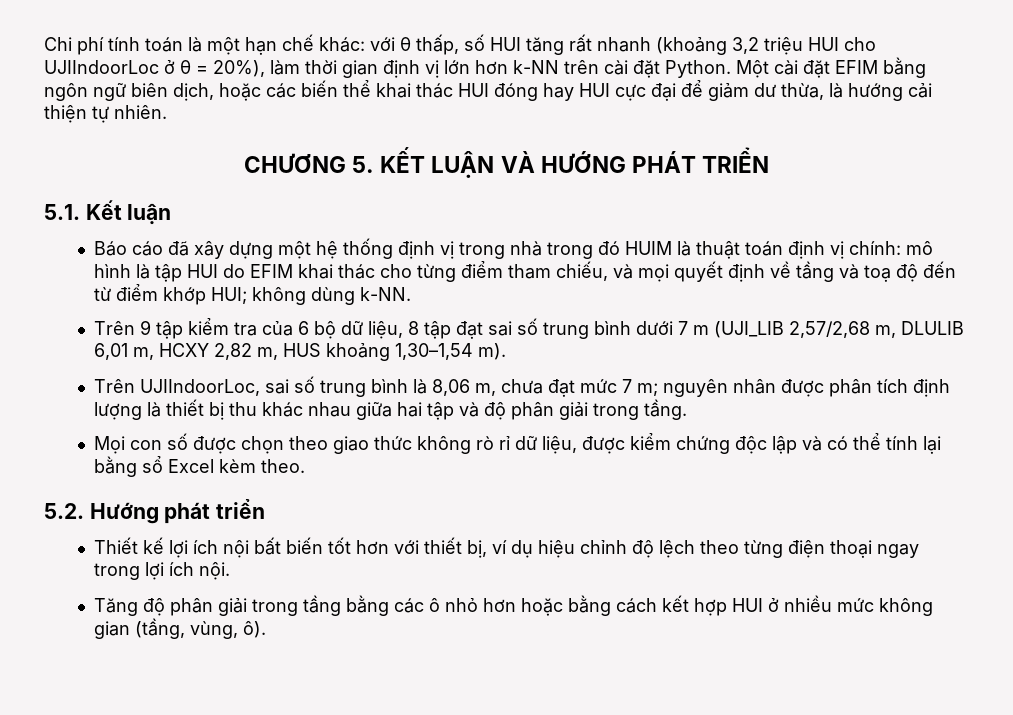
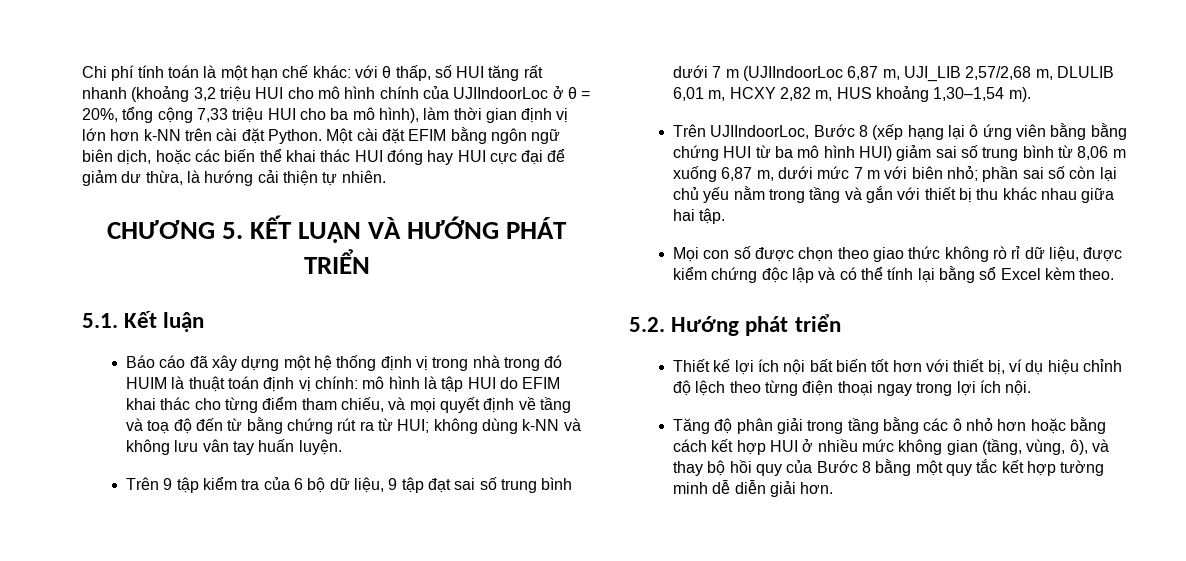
- Chi phí tính toán là một hạn chế khác: với θ thấp, số HUI tăng rất nhanh (khoảng 3,2 triệu HUI cho UJIIndoorLoc ở θ = 20%), làm thời gian định vị lớn hơn k-NN trên cài đặt Python.
+ Chi phí tính toán là một hạn chế khác: với θ thấp, số HUI tăng rất nhanh (khoảng 3,2 triệu HUI cho mô hình chính của UJIIndoorLoc ở θ = 20%, tổng cộng 7,33 triệu HUI cho ba mô hình), làm thời gian định vị lớn hơn k-NN trên cài đặt Python.
- Báo cáo đã xây dựng một hệ thống định vị trong nhà trong đó HUIM là thuật toán định vị chính: mô hình là tập HUI do EFIM khai thác cho từng điểm tham chiếu, và mọi quyết định về tầng và toạ độ đến từ điểm khớp HUI; không dùng k-NN.
+ Báo cáo đã xây dựng một hệ thống định vị trong nhà trong đó HUIM là thuật toán định vị chính: mô hình là tập HUI do EFIM khai thác cho từng điểm tham chiếu, và mọi quyết định về tầng và toạ độ đến từ bằng chứng rút ra từ HUI; không dùng k-NN và không lưu vân tay huấn luyện.
- Trên 9 tập kiểm tra của 6 bộ dữ liệu, 8 tập đạt sai số trung bình dưới 7 m (UJI_LIB 2,57/2,68 m, DLULIB 6,01 m, HCXY 2,82 m, HUS khoảng 1,30–1,54 m).
+ Trên 9 tập kiểm tra của 6 bộ dữ liệu, 9 tập đạt sai số trung bình dưới 7 m (UJIIndoorLoc 6,87 m, UJI_LIB 2,57/2,68 m, DLULIB 6,01 m, HCXY 2,82 m, HUS khoảng 1,30–1,54 m).
- Trên UJIIndoorLoc, sai số trung bình là 8,06 m, chưa đạt mức 7 m; nguyên nhân được phân tích định lượng là thiết bị thu khác nhau giữa hai tập và độ phân giải trong tầng.
+ Trên UJIIndoorLoc, Bước 8 (xếp hạng lại ô ứng viên bằng bằng chứng HUI từ ba mô hình HUI) giảm sai số trung bình từ 8,06 m xuống 6,87 m, dưới mức 7 m với biên nhỏ; phần sai số còn lại chủ yếu nằm trong tầng và gắn với thiết bị thu khác nhau giữa hai tập.
- Tăng độ phân giải trong tầng bằng các ô nhỏ hơn hoặc bằng cách kết hợp HUI ở nhiều mức không gian (tầng, vùng, ô).
+ Tăng độ phân giải trong tầng bằng các ô nhỏ hơn hoặc bằng cách kết hợp HUI ở nhiều mức không gian (tầng, vùng, ô), và thay bộ hồi quy của Bước 8 bằng một quy tắc kết hợp tường minh dễ diễn giải hơn.

